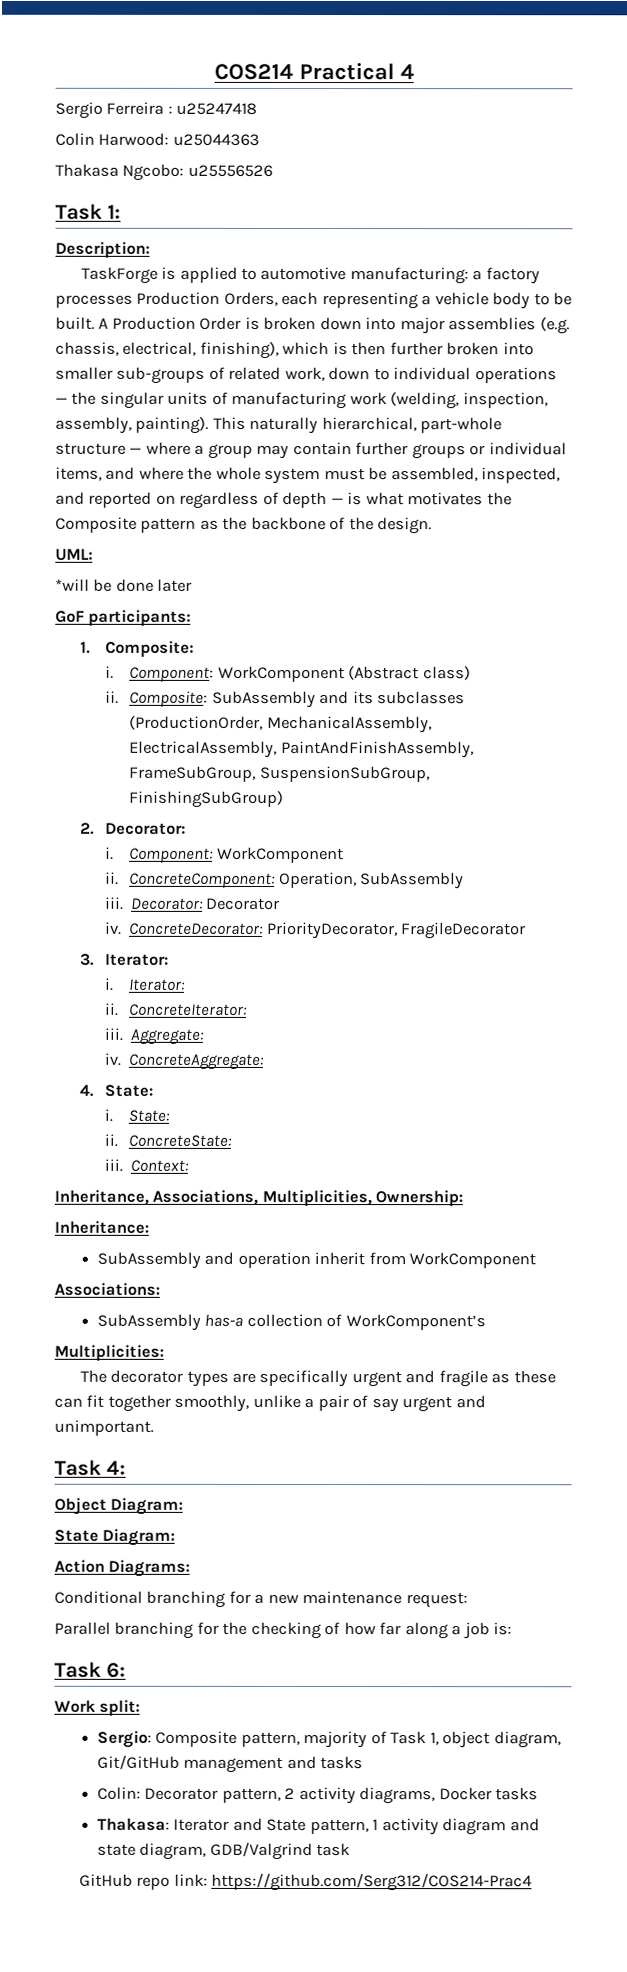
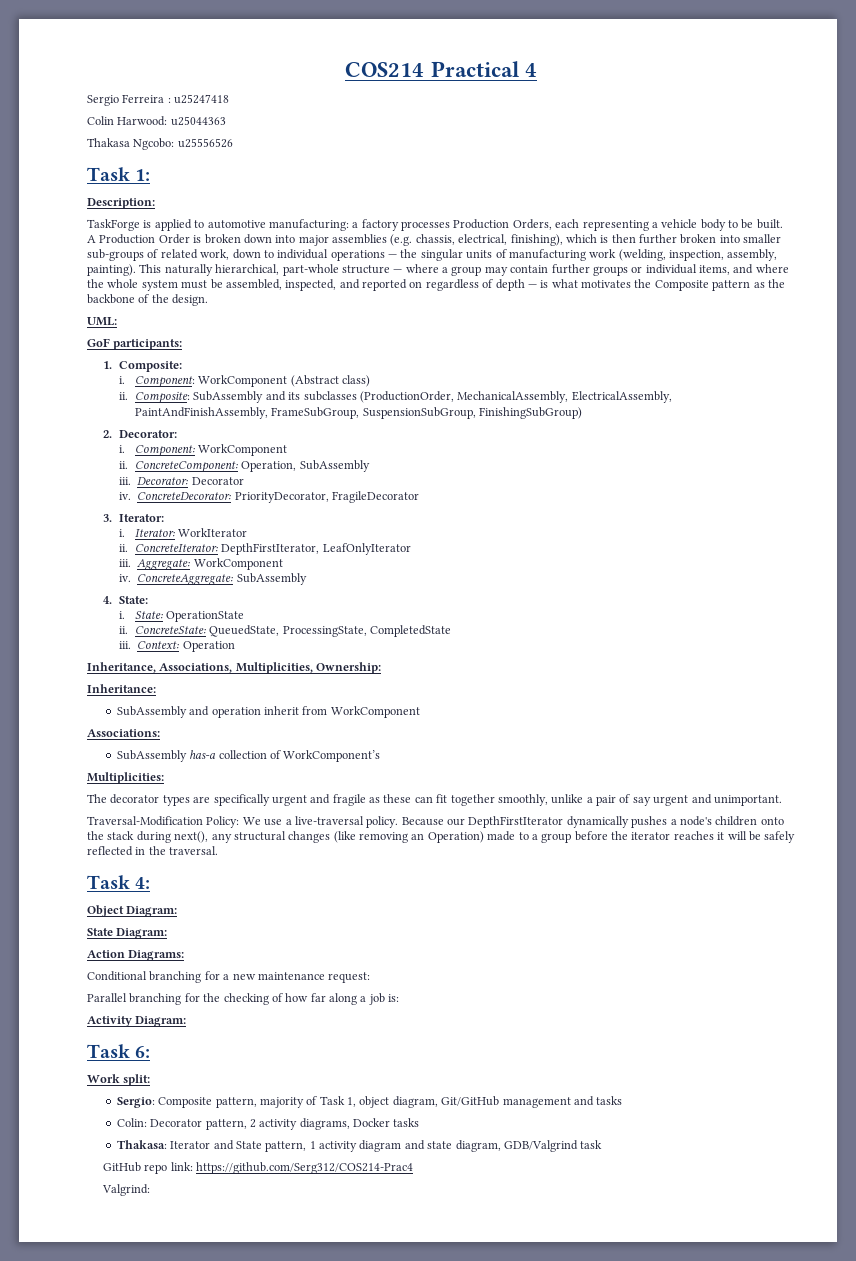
- *will be done later
- i. Iterator:
+ i. Iterator: WorkIterator
- ConcreteIterator:
+ ConcreteIterator: DepthFirstIterator, LeafOnlyIterator
- Aggregate:
+ Aggregate: WorkComponent
- ConcreteAggregate:
+ ConcreteAggregate: SubAssembly
- i. State:
+ i. State: OperationState
- ConcreteState:
+ ConcreteState: QueuedState, ProcessingState, CompletedState
- Context:
+ Context: Operation
+ Traversal-Modification Policy: We use a live-traversal policy. Because our DepthFirstIterator dynamically pushes a node's children onto the stack during next(), any structural changes (like removing an Operation) made to a group before the iterator reaches it will be safely reflected in the traversal.
+ Activity Diagram:
+ Valgrind:

